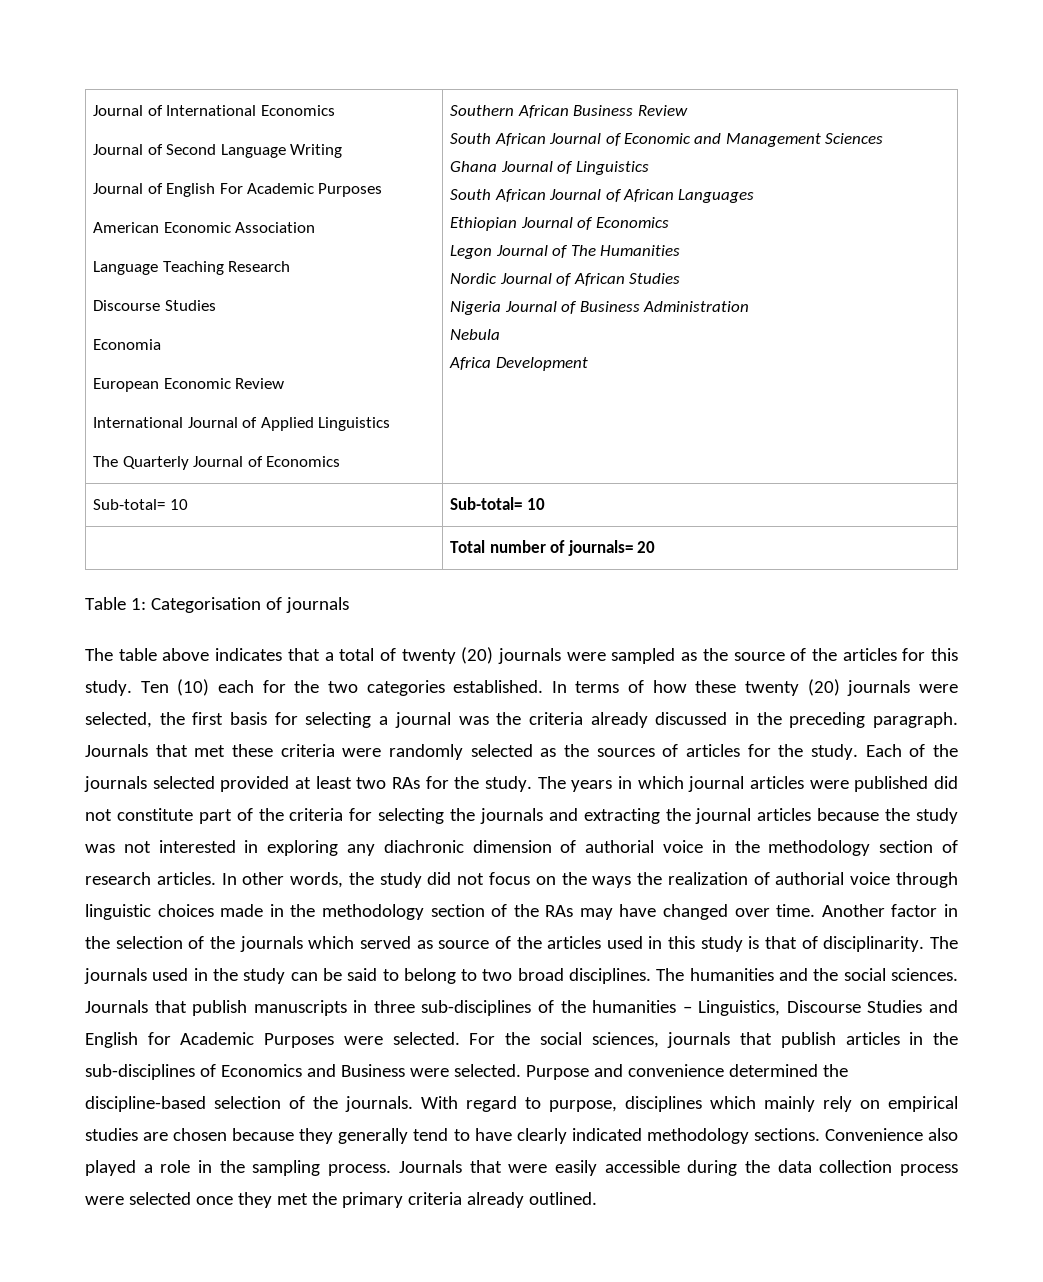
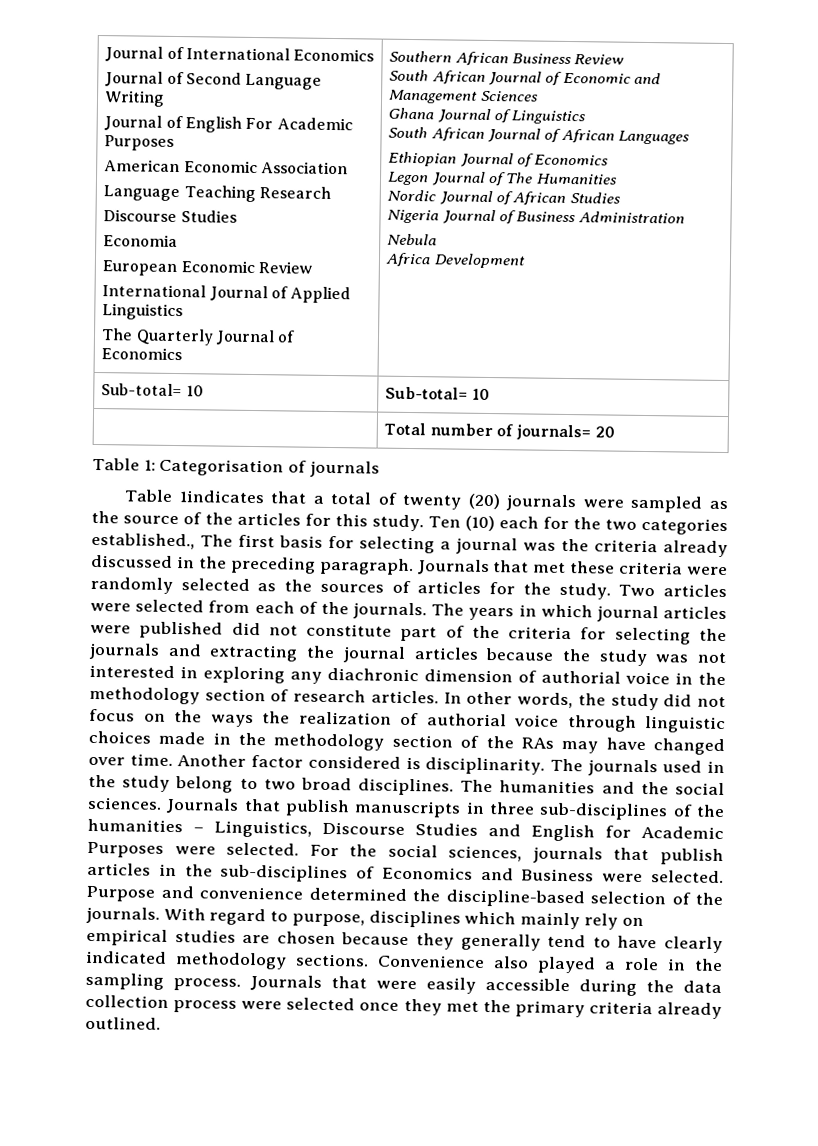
- The table above indicates that a total of twenty (20) journals were sampled as the source of the articles for this study.
+ Table 1indicates that a total of twenty (20) journals were sampled as the source of the articles for this study.
- Ten (10) each for the two categories established. In terms of how these twenty (20) journals were selected, the first basis for selecting a journal was the criteria already discussed in the preceding paragraph.
+ Ten (10) each for the two categories established., The first basis for selecting a journal was the criteria already discussed in the preceding paragraph.
- Each of the journals selected provided at least two RAs for the study.
+ Two articles were selected from each of the journals.
- Another factor in the selection of the journals which served as source of the articles used in this study is that of disciplinarity.
+ Another factor considered is disciplinarity.
- The journals used in the study can be said to belong to two broad disciplines.
+ The journals used in the study belong to two broad disciplines.

